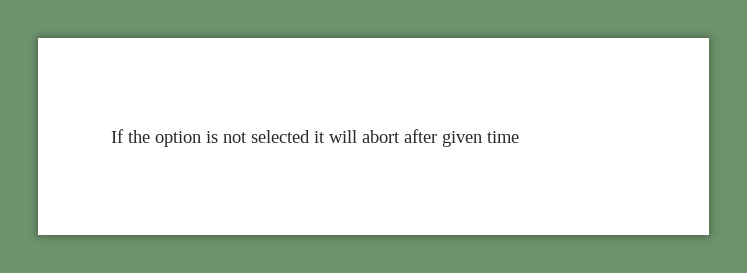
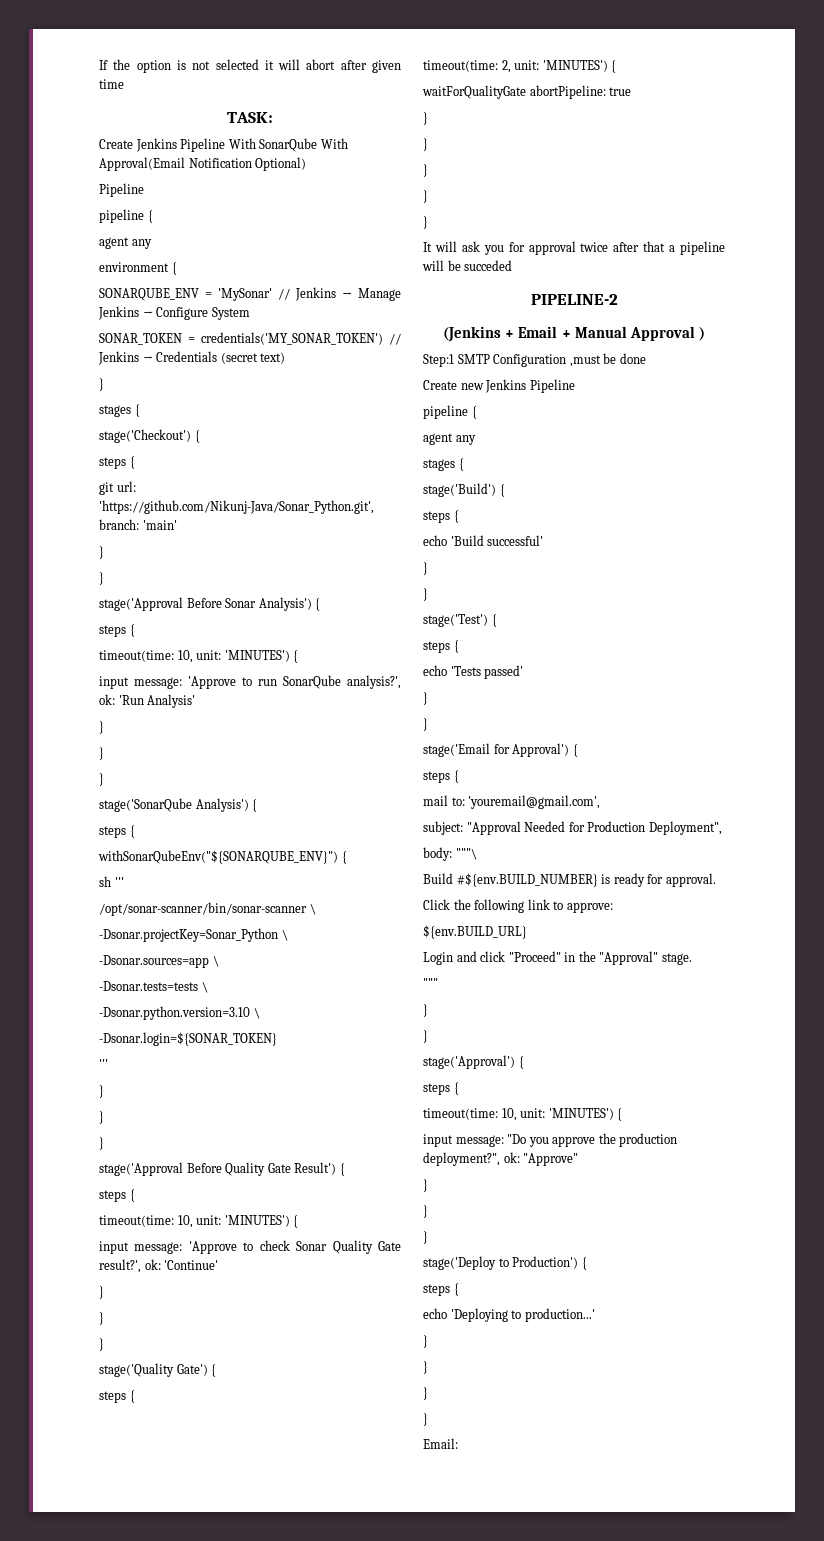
+ TASK:
+ Create Jenkins Pipeline With SonarQube With Approval(Email Notification Optional)
+ Pipeline
+ pipeline {
+ agent any
+ environment {
+ SONARQUBE_ENV = 'MySonar' // Jenkins → Manage Jenkins → Configure System
+ SONAR_TOKEN = credentials('MY_SONAR_TOKEN') // Jenkins → Credentials (secret text)
+ }
+ stages {
+ stage('Checkout') {
+ steps {
+ git url: 'https://github.com/Nikunj-Java/Sonar_Python.git', branch: 'main'
+ }
+ }
+ stage('Approval Before Sonar Analysis') {
+ steps {
+ timeout(time: 10, unit: 'MINUTES') {
+ input message: 'Approve to run SonarQube analysis?', ok: 'Run Analysis'
+ }
+ }
+ }
+ stage('SonarQube Analysis') {
+ steps {
+ withSonarQubeEnv("${SONARQUBE_ENV}") {
+ sh '''
+ /opt/sonar-scanner/bin/sonar-scanner \
+ -Dsonar.projectKey=Sonar_Python \
+ -Dsonar.sources=app \
+ -Dsonar.tests=tests \
+ -Dsonar.python.version=3.10 \
+ -Dsonar.login=${SONAR_TOKEN}
+ '''
+ }
+ }
+ }
+ stage('Approval Before Quality Gate Result') {
+ steps {
+ timeout(time: 10, unit: 'MINUTES') {
+ input message: 'Approve to check Sonar Quality Gate result?', ok: 'Continue'
+ }
+ }
+ }
+ stage('Quality Gate') {
+ steps {
+ timeout(time: 2, unit: 'MINUTES') {
+ waitForQualityGate abortPipeline: true
+ }
+ }
+ }
+ }
+ }
+ It will ask you for approval twice after that a pipeline will be succeded
+ PIPELINE-2
+ (Jenkins + Email + Manual Approval )
+ Step:1 SMTP Configuration ,must be done
+ Create new Jenkins Pipeline
+ pipeline {
+ agent any
+ stages {
+ stage('Build') {
+ steps {
+ echo 'Build successful'
+ }
+ }
+ stage('Test') {
+ steps {
+ echo 'Tests passed'
+ }
+ }
+ stage('Email for Approval') {
+ steps {
+ mail to: 'youremail@gmail.com',
+ subject: "Approval Needed for Production Deployment",
+ body: """\
+ Build #${env.BUILD_NUMBER} is ready for approval.
+ Click the following link to approve:
+ ${env.BUILD_URL}
+ Login and click "Proceed" in the "Approval" stage.
+ """
+ }
+ }
+ stage('Approval') {
+ steps {
+ timeout(time: 10, unit: 'MINUTES') {
+ input message: "Do you approve the production deployment?", ok: "Approve"
+ }
+ }
+ }
+ stage('Deploy to Production') {
+ steps {
+ echo 'Deploying to production...'
+ }
+ }
+ }
+ }
+ Email:

